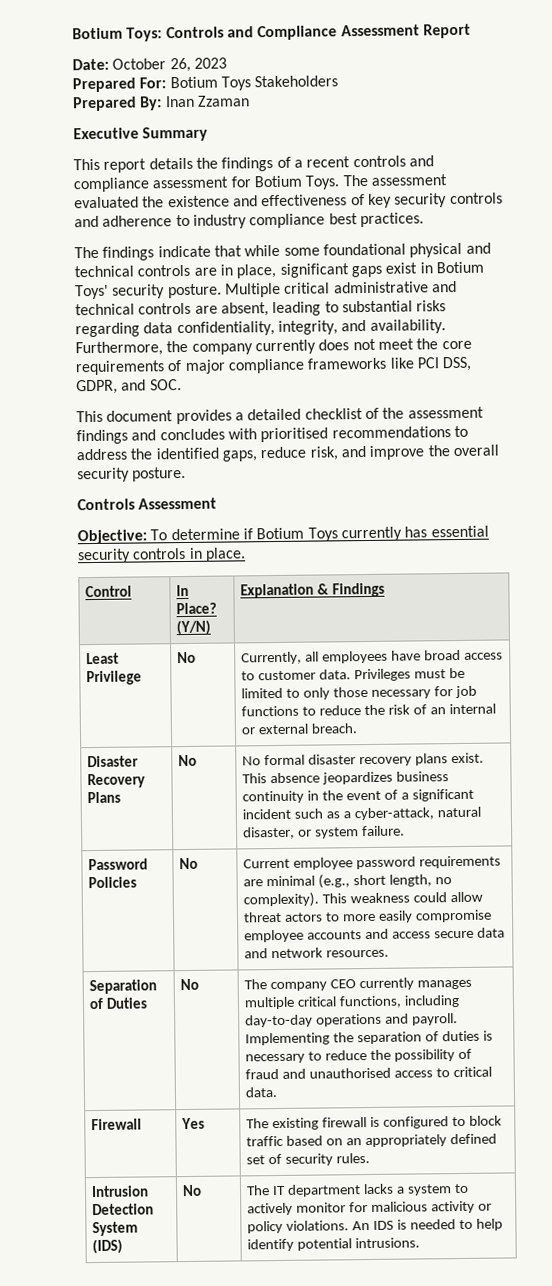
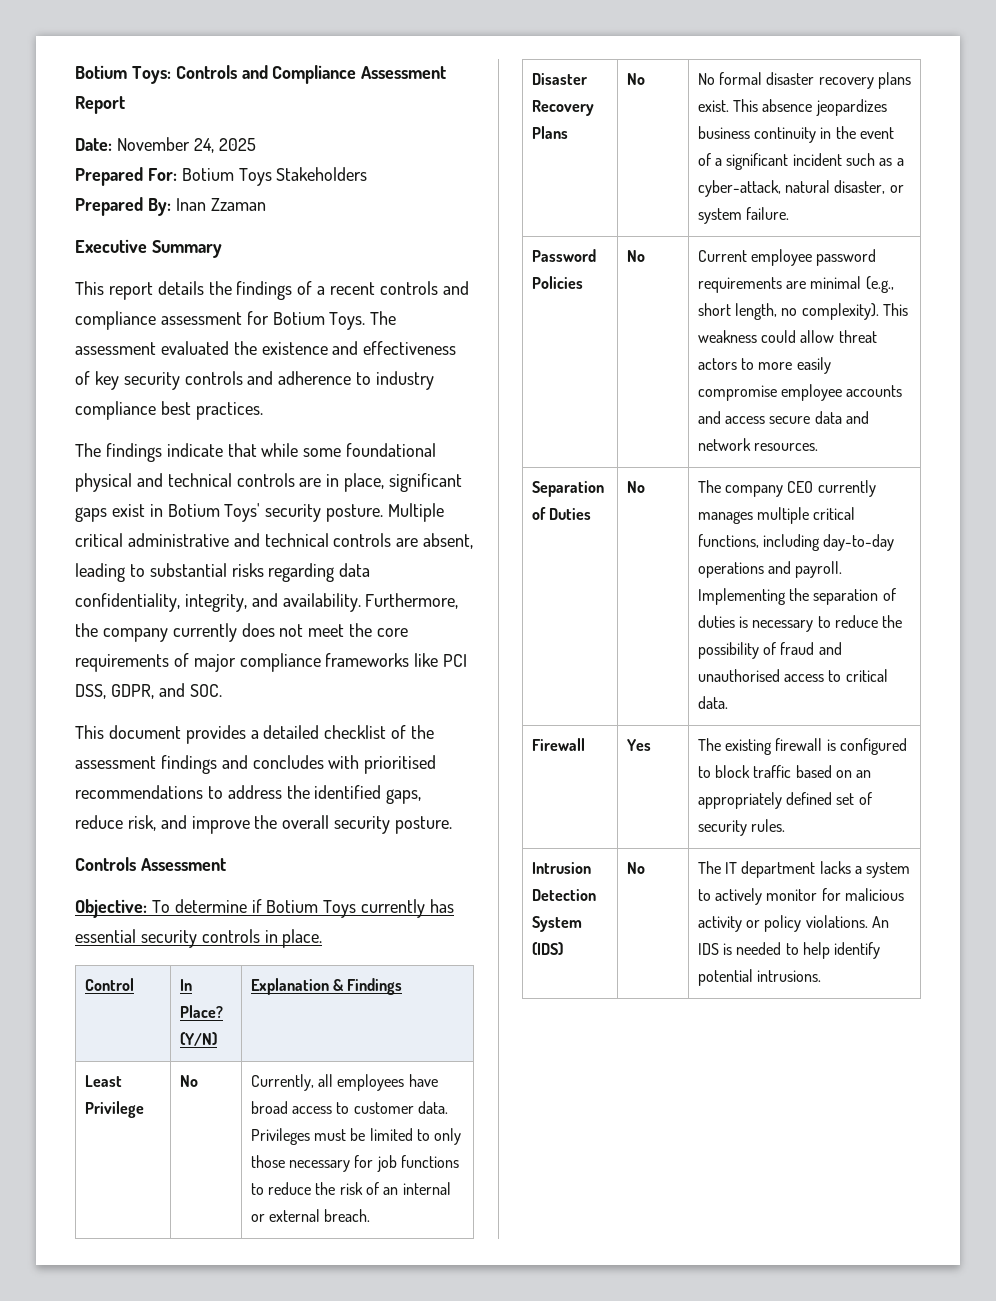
- Date: October 26, 2023
+ Date: November 24, 2025

